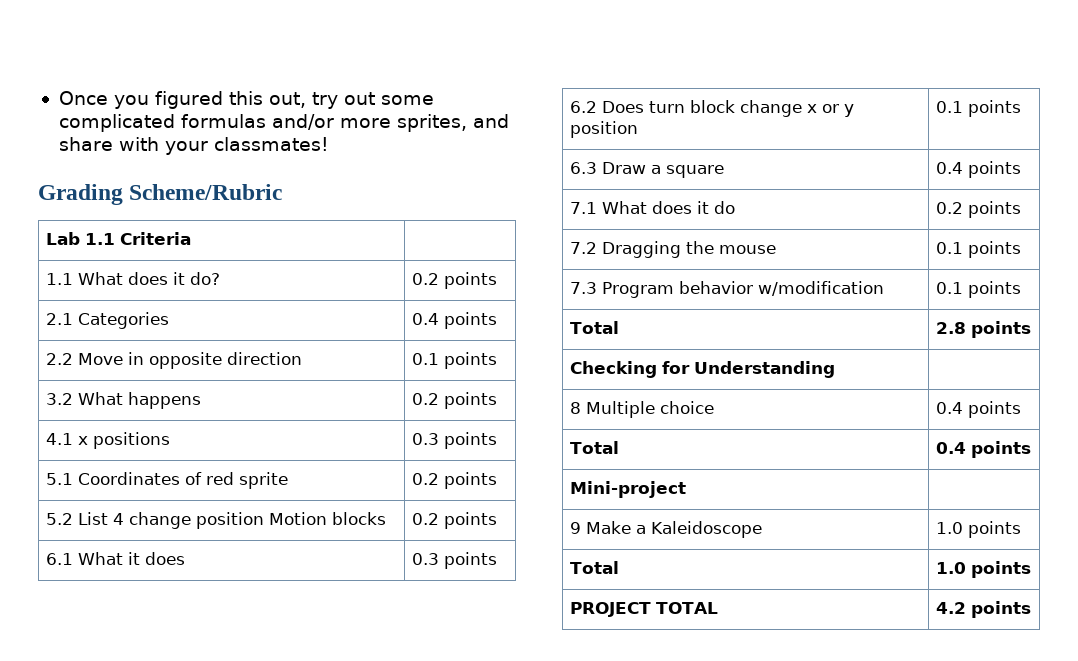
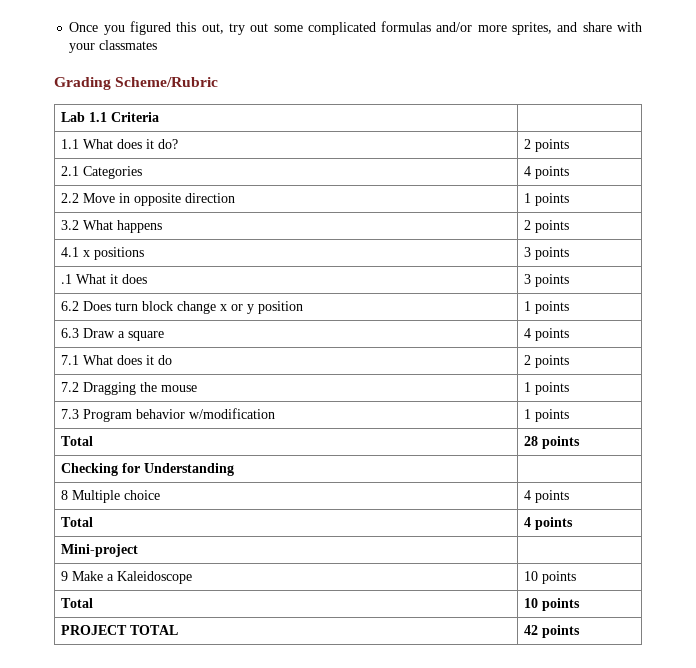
- Once you figured this out, try out some complicated formulas and/or more sprites, and share with your classmates!
+ Once you figured this out, try out some complicated formulas and/or more sprites, and share with your classmates
- 1.1 What does it do? | 0.2 points
+ 1.1 What does it do? | 2 points
- 2.1 Categories | 0.4 points
+ 2.1 Categories | 4 points
- 2.2 Move in opposite direction | 0.1 points
+ 2.2 Move in opposite direction | 1 points
- 3.2 What happens | 0.2 points
+ 3.2 What happens | 2 points
- 4.1 x positions | 0.3 points
- 5.1 Coordinates of red sprite | 0.2 points
- 5.2 List 4 change position Motion blocks | 0.2 points
- 6.1 What it does | 0.3 points
+ 4.1 x positions | 3 points
+ .1 What it does | 3 points
- 6.2 Does turn block change x or y position | 0.1 points
+ 6.2 Does turn block change x or y position | 1 points
- 6.3 Draw a square | 0.4 points
+ 6.3 Draw a square | 4 points
- 7.1 What does it do | 0.2 points
+ 7.1 What does it do | 2 points
- 7.2 Dragging the mouse | 0.1 points
+ 7.2 Dragging the mouse | 1 points
- 7.3 Program behavior w/modification | 0.1 points
- Total | 2.8 points
+ 7.3 Program behavior w/modification | 1 points
+ Total | 28 points
- 8 Multiple choice | 0.4 points
- Total | 0.4 points
+ 8 Multiple choice | 4 points
+ Total | 4 points
- 9 Make a Kaleidoscope | 1.0 points
- Total | 1.0 points
+ 9 Make a Kaleidoscope | 10 points
+ Total | 10 points
- PROJECT TOTAL | 4.2 points
+ PROJECT TOTAL | 42 points

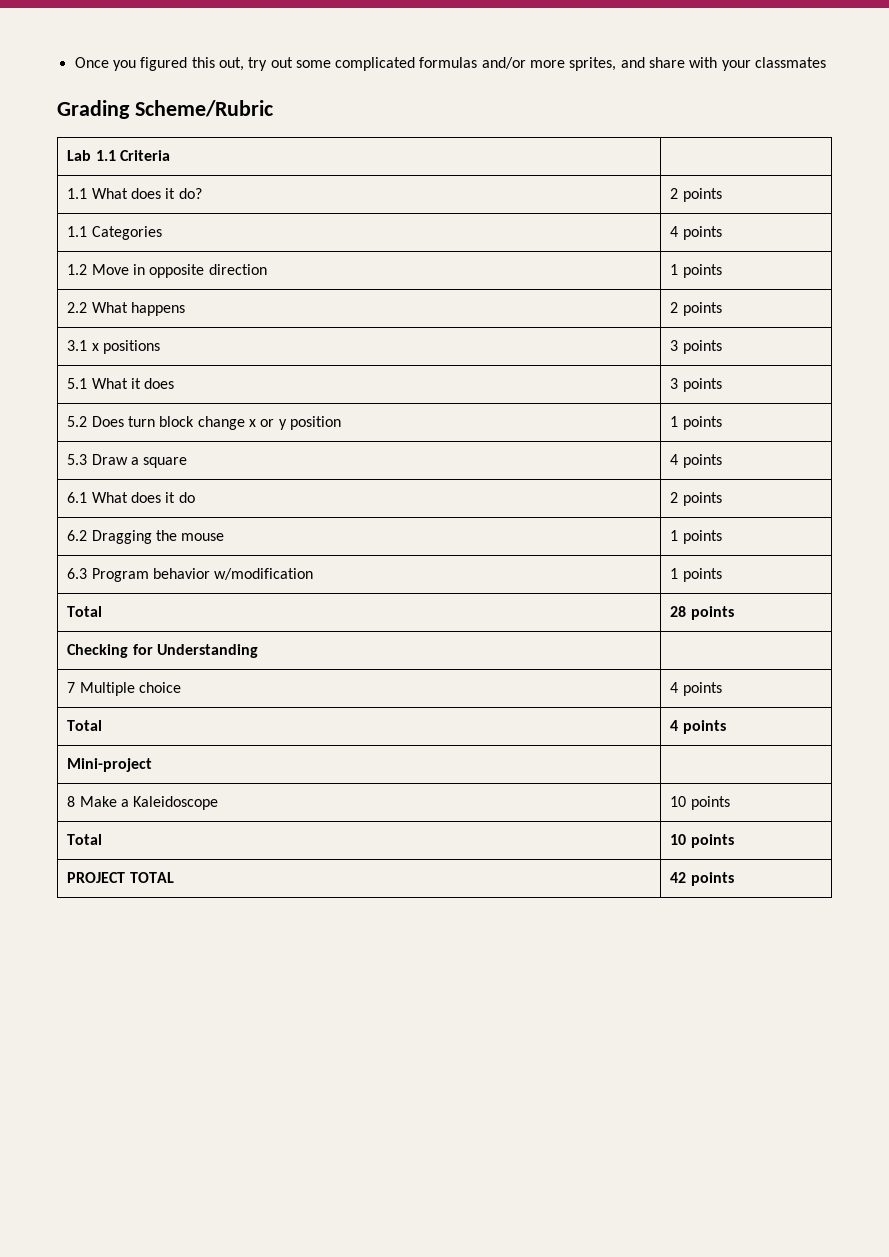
- 2.1 Categories | 4 points
+ 1.1 Categories | 4 points
- 2.2 Move in opposite direction | 1 points
+ 1.2 Move in opposite direction | 1 points
- 3.2 What happens | 2 points
+ 2.2 What happens | 2 points
- 4.1 x positions | 3 points
+ 3.1 x positions | 3 points
- .1 What it does | 3 points
+ 5.1 What it does | 3 points
- 6.2 Does turn block change x or y position | 1 points
+ 5.2 Does turn block change x or y position | 1 points
- 6.3 Draw a square | 4 points
+ 5.3 Draw a square | 4 points
- 7.1 What does it do | 2 points
+ 6.1 What does it do | 2 points
- 7.2 Dragging the mouse | 1 points
+ 6.2 Dragging the mouse | 1 points
- 7.3 Program behavior w/modification | 1 points
+ 6.3 Program behavior w/modification | 1 points
- 8 Multiple choice | 4 points
+ 7 Multiple choice | 4 points
- 9 Make a Kaleidoscope | 10 points
+ 8 Make a Kaleidoscope | 10 points

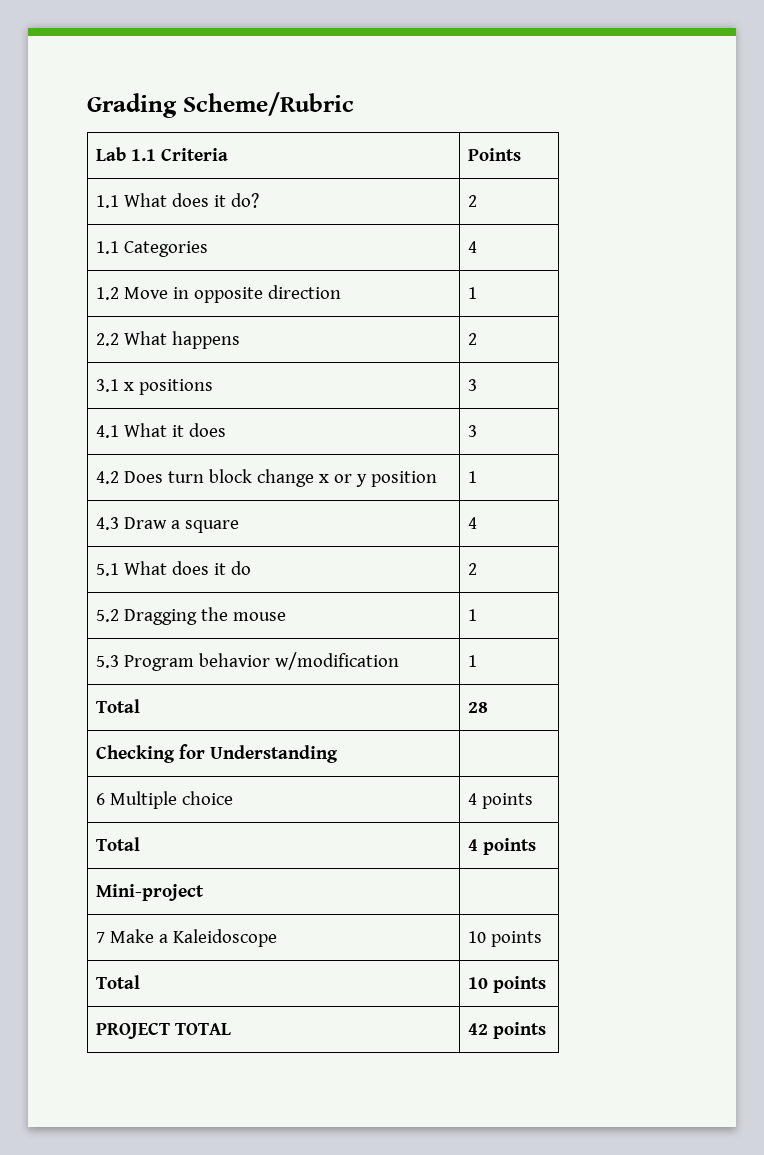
- Once you figured this out, try out some complicated formulas and/or more sprites, and share with your classmates
- Lab 1.1 Criteria |
+ Lab 1.1 Criteria | Points
- 1.1 What does it do? | 2 points
+ 1.1 What does it do? | 2
- 1.1 Categories | 4 points
+ 1.1 Categories | 4
- 1.2 Move in opposite direction | 1 points
+ 1.2 Move in opposite direction | 1
- 2.2 What happens | 2 points
+ 2.2 What happens | 2
- 3.1 x positions | 3 points
- 5.1 What it does | 3 points
- 5.2 Does turn block change x or y position | 1 points
- 5.3 Draw a square | 4 points
- 6.1 What does it do | 2 points
- 6.2 Dragging the mouse | 1 points
- 6.3 Program behavior w/modification | 1 points
+ 3.1 x positions | 3
+ 4.1 What it does | 3
+ 4.2 Does turn block change x or y position | 1
+ 4.3 Draw a square | 4
+ 5.1 What does it do | 2
+ 5.2 Dragging the mouse | 1
+ 5.3 Program behavior w/modification | 1
- Total | 28 points
+ Total | 28
- 7 Multiple choice | 4 points
+ 6 Multiple choice | 4 points
- 8 Make a Kaleidoscope | 10 points
+ 7 Make a Kaleidoscope | 10 points

